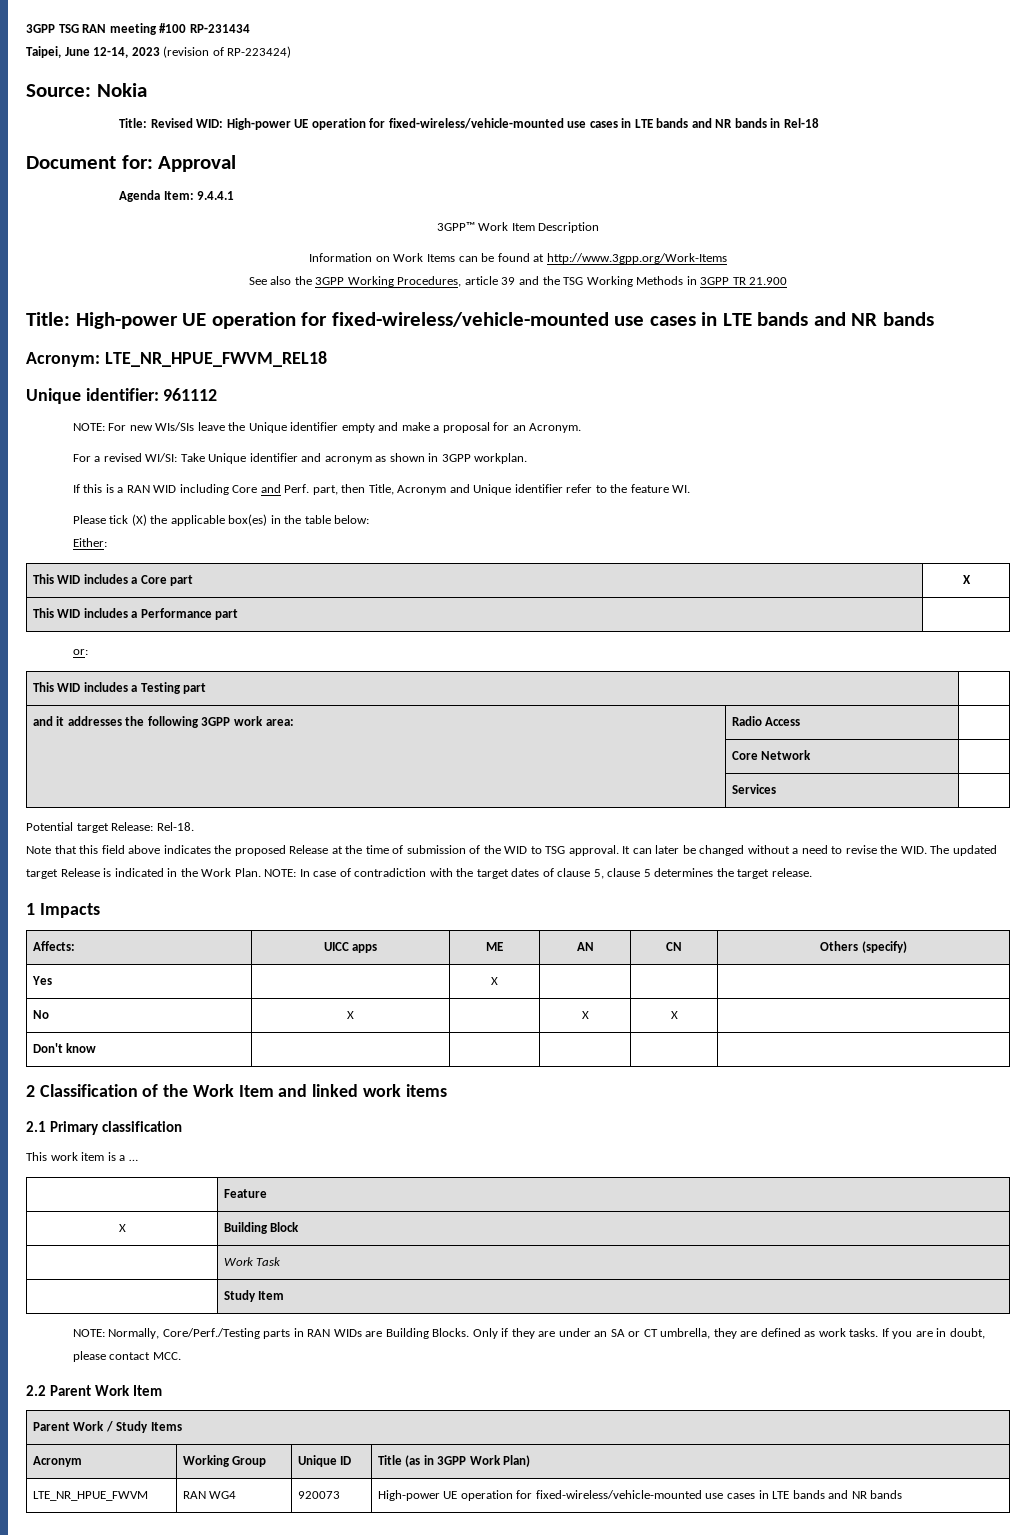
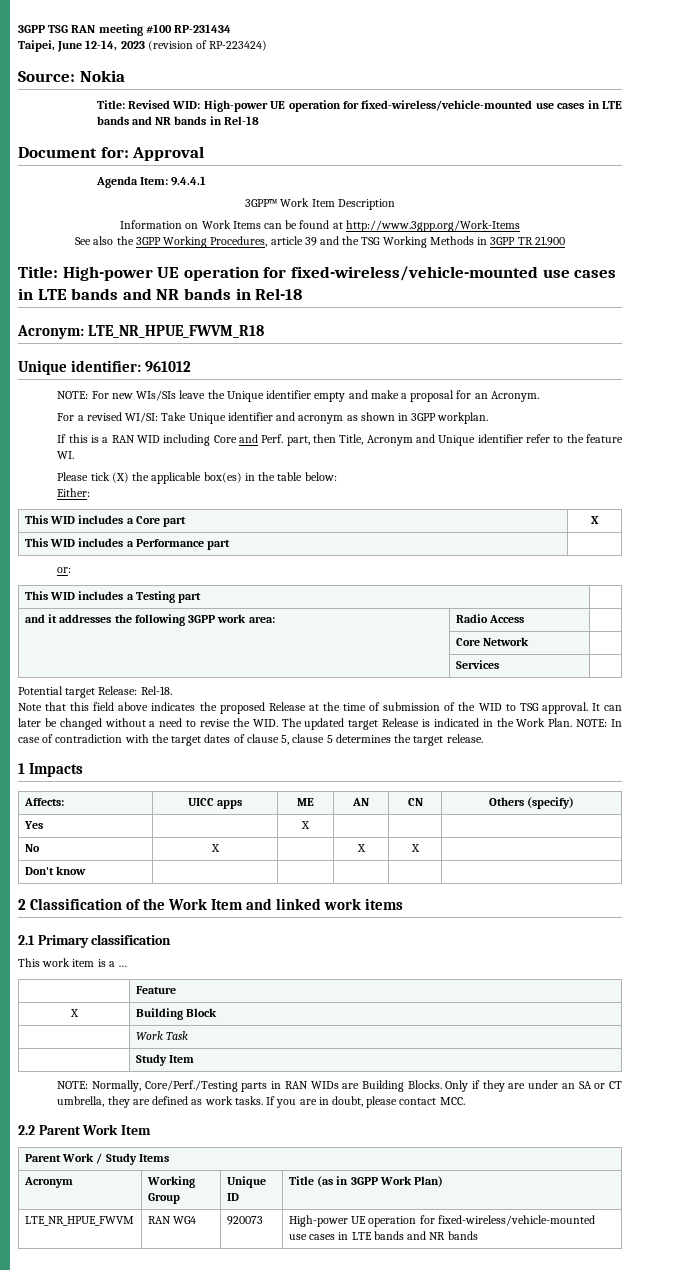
- Title: High-power UE operation for fixed-wireless/vehicle-mounted use cases in LTE bands and NR bands
+ Title: High-power UE operation for fixed-wireless/vehicle-mounted use cases in LTE bands and NR bands in Rel-18
- Acronym: LTE_NR_HPUE_FWVM_REL18
+ Acronym: LTE_NR_HPUE_FWVM_R18
- Unique identifier: 961112
+ Unique identifier: 961012

